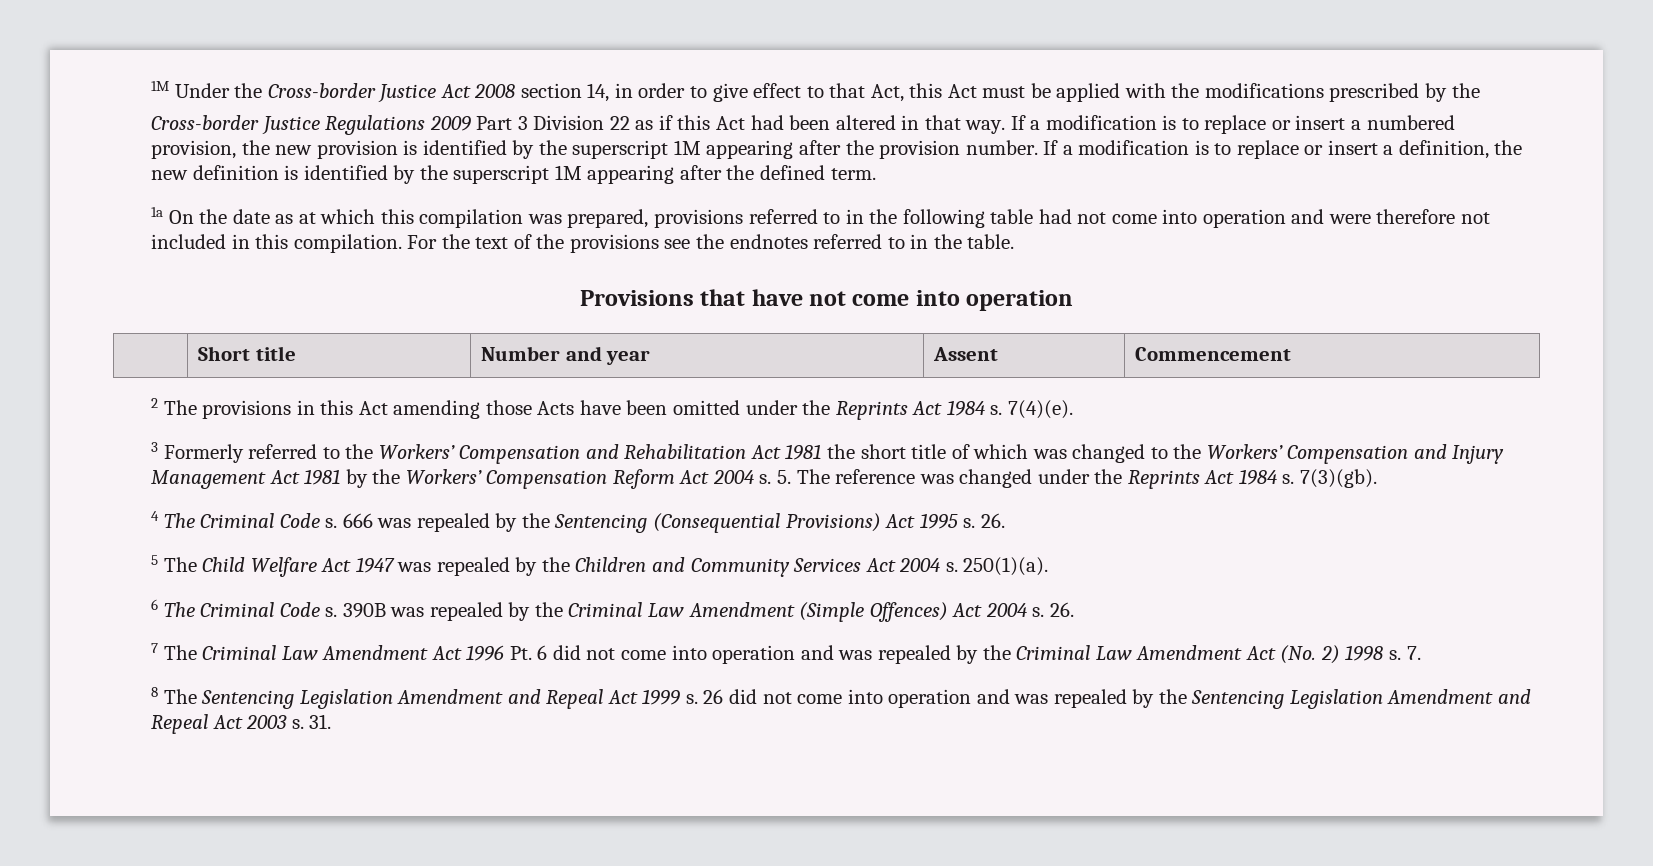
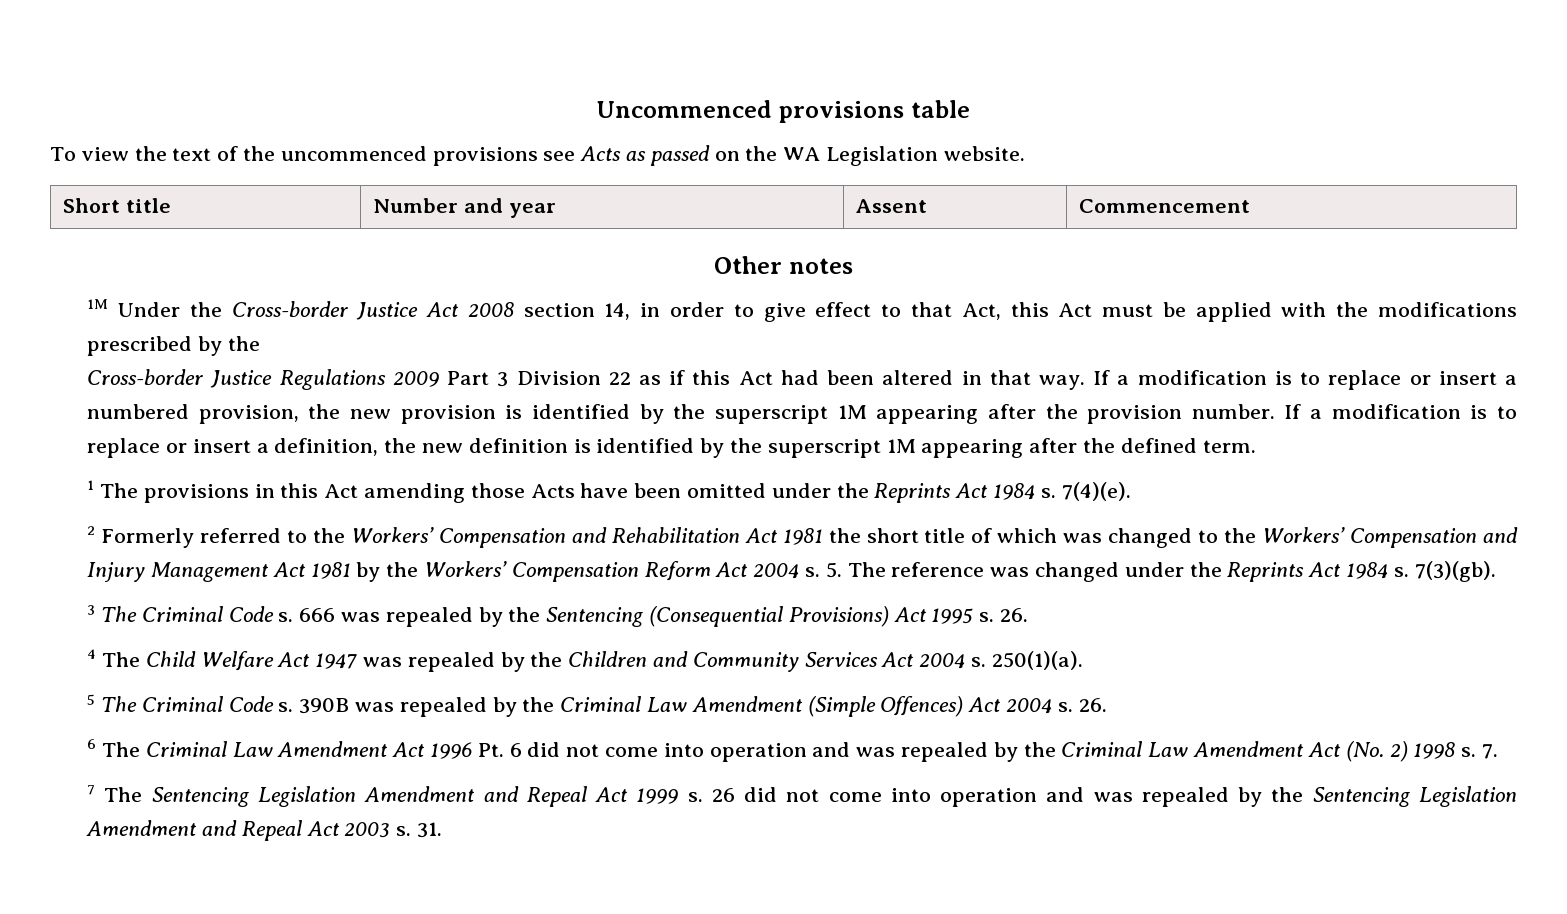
+ Uncommenced provisions table
+ To view the text of the uncommenced provisions see Acts as passed on the WA Legislation website.
+ Short title | Number and year | Assent | Commencement
+ Other notes
- 1a On the date as at which this compilation was prepared, provisions referred to in the following table had not come into operation and were therefore not included in this compilation. For the text of the provisions see the endnotes referred to in the table.
- Provisions that have not come into operation
- | Short title | Number and year | Assent | Commencement
- 2 The provisions in this Act amending those Acts have been omitted under the Reprints Act 1984 s.
+ 1 The provisions in this Act amending those Acts have been omitted under the Reprints Act 1984 s.
- 3 Formerly referred to the Workers’ Compensation and Rehabilitation Act 1981 the short title of which was changed to the Workers’ Compensation and Injury Management Act 1981 by the Workers’ Compensation Reform Act 2004 s.
+ 2 Formerly referred to the Workers’ Compensation and Rehabilitation Act 1981 the short title of which was changed to the Workers’ Compensation and Injury Management Act 1981 by the Workers’ Compensation Reform Act 2004 s.
- 4 The Criminal Code s.
+ 3 The Criminal Code s.
- 5 The Child Welfare Act 1947 was repealed by the Children and Community Services Act 2004 s.
+ 4 The Child Welfare Act 1947 was repealed by the Children and Community Services Act 2004 s.
- 6 The Criminal Code s.
+ 5 The Criminal Code s.
- 7 The Criminal Law Amendment Act 1996 Pt. 6 did not come into operation and was repealed by the Criminal Law Amendment Act (No. 2) 1998 s.
+ 6 The Criminal Law Amendment Act 1996 Pt. 6 did not come into operation and was repealed by the Criminal Law Amendment Act (No. 2) 1998 s.
- 8 The Sentencing Legislation Amendment and Repeal Act 1999 s.
+ 7 The Sentencing Legislation Amendment and Repeal Act 1999 s.

